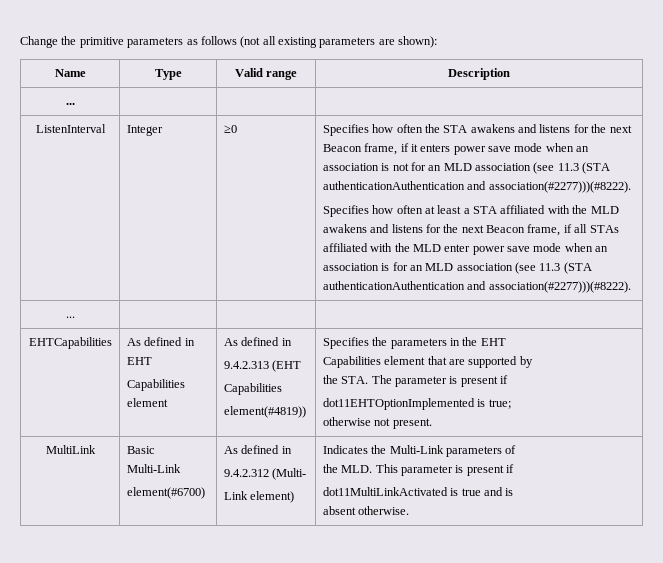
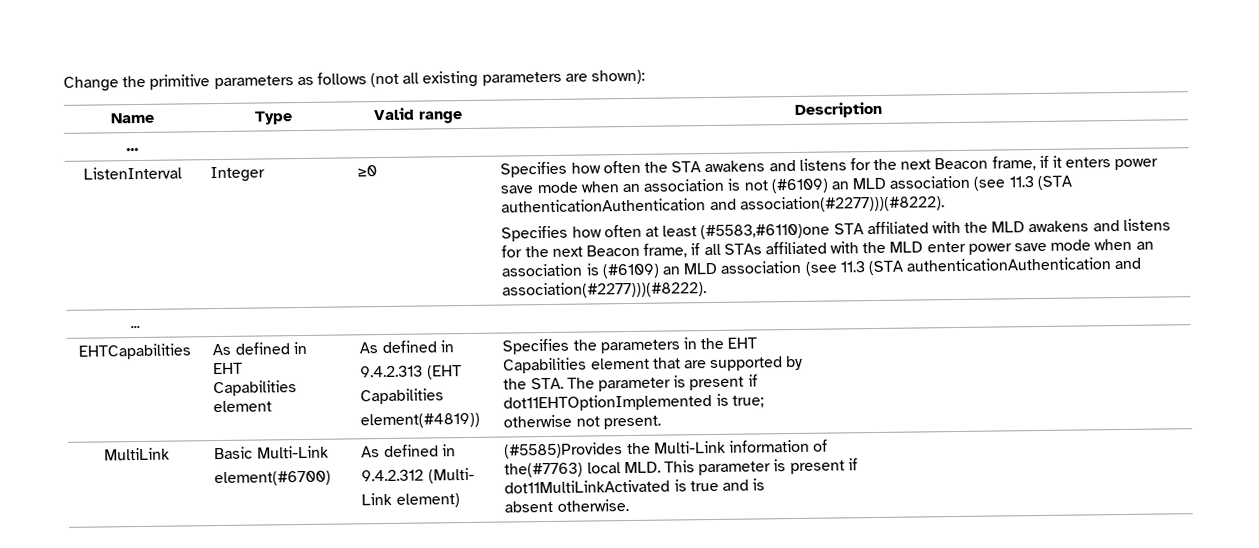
- Specifies how often the STA awakens and listens for the next Beacon frame, if it enters power save mode when an association is not for an MLD association (see 11.3 (STA authenticationAuthentication and association(#2277)))(#8222).
+ Specifies how often the STA awakens and listens for the next Beacon frame, if it enters power save mode when an association is not (#6109) an MLD association (see 11.3 (STA authenticationAuthentication and association(#2277)))(#8222).
- Specifies how often at least a STA affiliated with the MLD awakens and listens for the next Beacon frame, if all STAs affiliated with the MLD enter power save mode when an association is for an MLD association (see 11.3 (STA authenticationAuthentication and association(#2277)))(#8222).
+ Specifies how often at least (#5583,#6110)one STA affiliated with the MLD awakens and listens for the next Beacon frame, if all STAs affiliated with the MLD enter power save mode when an association is (#6109) an MLD association (see 11.3 (STA authenticationAuthentication and association(#2277)))(#8222).
  MultiLink | Basic Multi-Link
  element(#6700) | As defined in
  9.4.2.312 (Multi-
- Link element) | Indicates the Multi-Link parameters of
- the MLD. This parameter is present if
+ Link element) | (#5585)Provides the Multi-Link information of
+ the(#7763) local MLD. This parameter is present if

